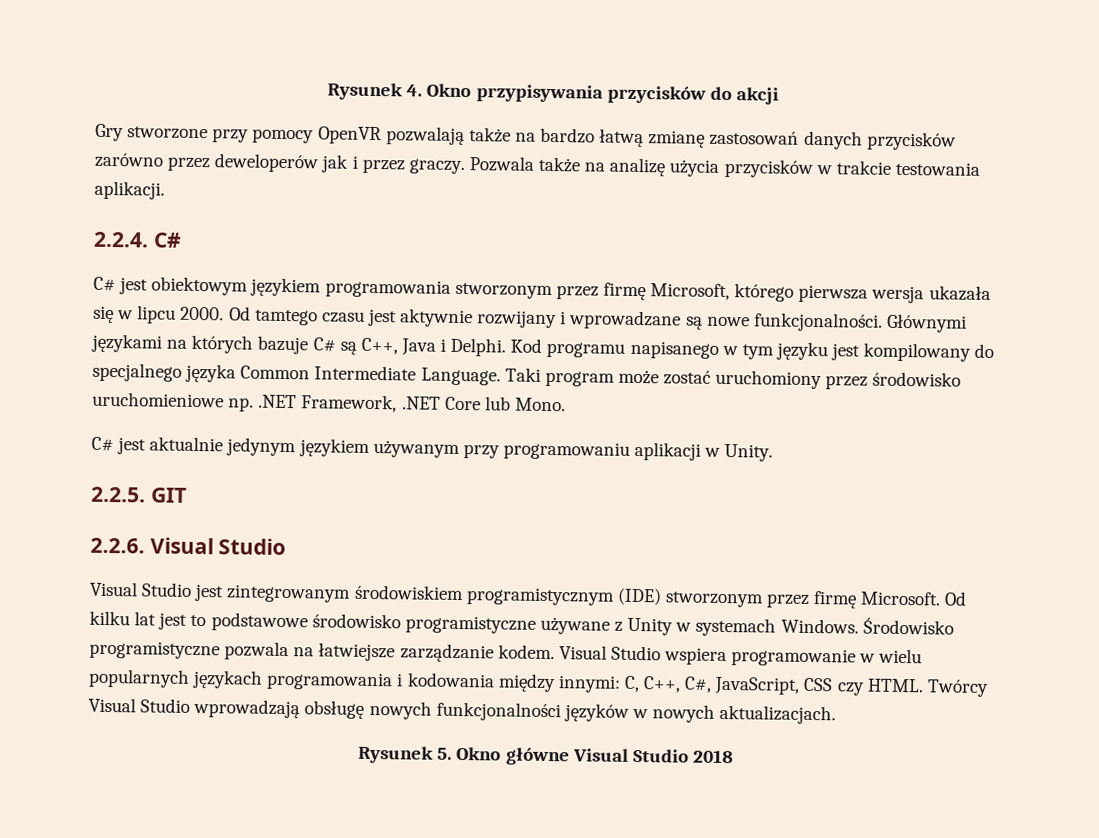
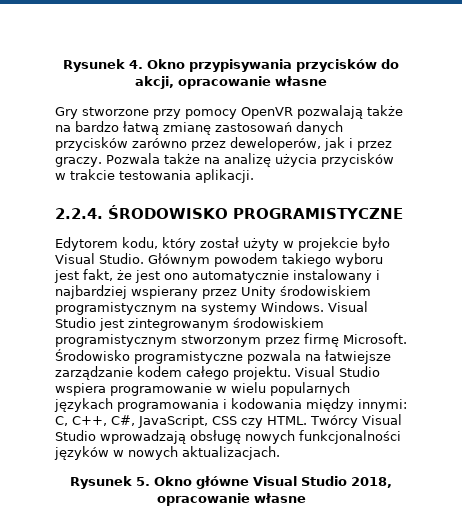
- Rysunek 4. Okno przypisywania przycisków do akcji
+ Rysunek 4. Okno przypisywania przycisków do akcji, opracowanie własne
- Gry stworzone przy pomocy OpenVR pozwalają także na bardzo łatwą zmianę zastosowań danych przycisków zarówno przez deweloperów jak i przez graczy.
+ Gry stworzone przy pomocy OpenVR pozwalają także na bardzo łatwą zmianę zastosowań danych przycisków zarówno przez deweloperów, jak i przez graczy.
- 2.2.4. C#
- C# jest obiektowym językiem programowania stworzonym przez firmę Microsoft, którego pierwsza wersja ukazała się w lipcu 2000. Od tamtego czasu jest aktywnie rozwijany i wprowadzane są nowe funkcjonalności. Głównymi językami na których bazuje C# są C++, Java i Delphi. Kod programu napisanego w tym języku jest kompilowany do specjalnego języka Common Intermediate Language. Taki program może zostać uruchomiony przez środowisko uruchomieniowe np. .NET Framework, .NET Core lub Mono.
- C# jest aktualnie jedynym językiem używanym przy programowaniu aplikacji w Unity.
- 2.2.5. GIT
- 2.2.6. Visual Studio
- Visual Studio jest zintegrowanym środowiskiem programistycznym (IDE) stworzonym przez firmę Microsoft.
+ 2.2.4. ŚRODOWISKO PROGRAMISTYCZNE
+ Edytorem kodu, który został użyty w projekcie było Visual Studio. Głównym powodem takiego wyboru jest fakt, że jest ono automatycznie instalowany i najbardziej wspierany przez Unity środowiskiem programistycznym na systemy Windows. Visual Studio jest zintegrowanym środowiskiem programistycznym stworzonym przez firmę Microsoft.
- Od kilku lat jest to podstawowe środowisko programistyczne używane z Unity w systemach Windows.
- Środowisko programistyczne pozwala na łatwiejsze zarządzanie kodem.
+ Środowisko programistyczne pozwala na łatwiejsze zarządzanie kodem całego projektu.
- Rysunek 5. Okno główne Visual Studio 2018
+ Rysunek 5. Okno główne Visual Studio 2018, opracowanie własne

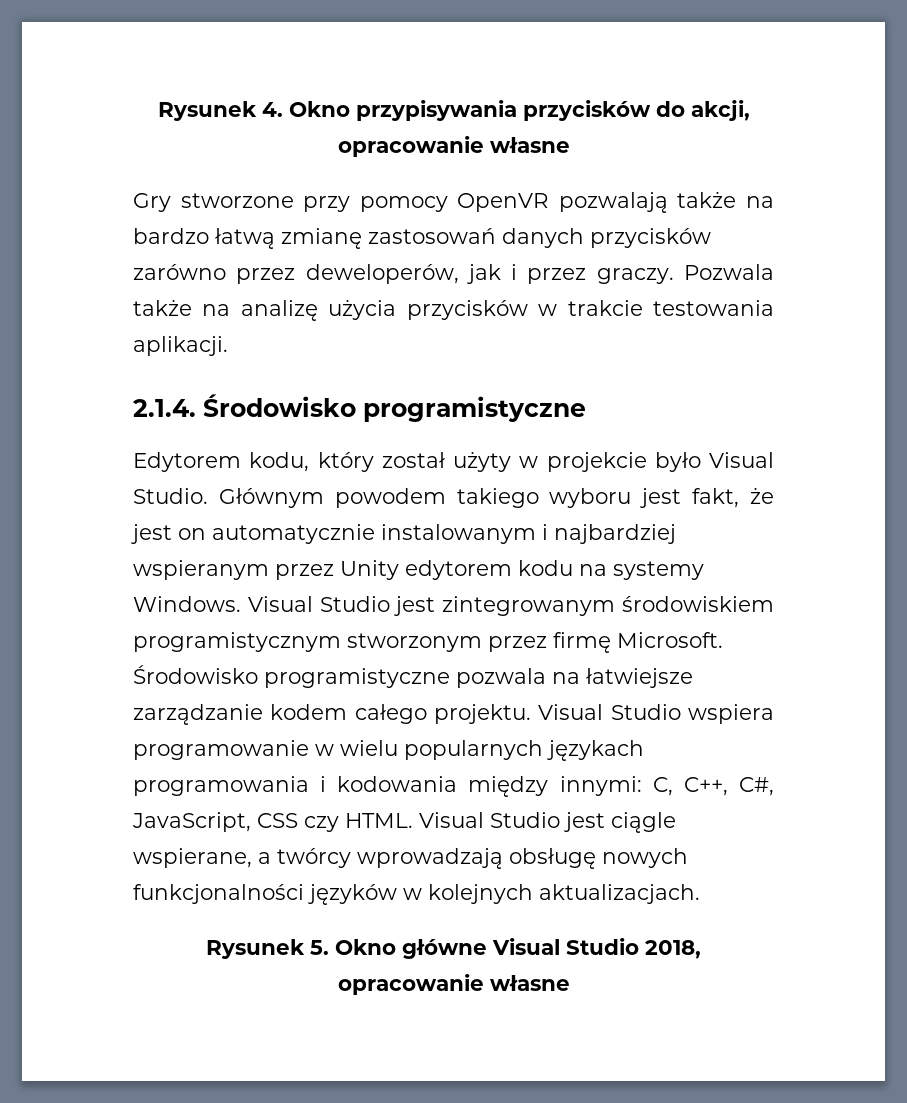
- 2.2.4. ŚRODOWISKO PROGRAMISTYCZNE
+ 2.1.4. Środowisko programistyczne
- Głównym powodem takiego wyboru jest fakt, że jest ono automatycznie instalowany i najbardziej wspierany przez Unity środowiskiem programistycznym na systemy Windows.
+ Głównym powodem takiego wyboru jest fakt, że jest on automatycznie instalowanym i najbardziej wspieranym przez Unity edytorem kodu na systemy Windows.
- Twórcy Visual Studio wprowadzają obsługę nowych funkcjonalności języków w nowych aktualizacjach.
+ Visual Studio jest ciągle wspierane, a twórcy wprowadzają obsługę nowych funkcjonalności języków w kolejnych aktualizacjach.

